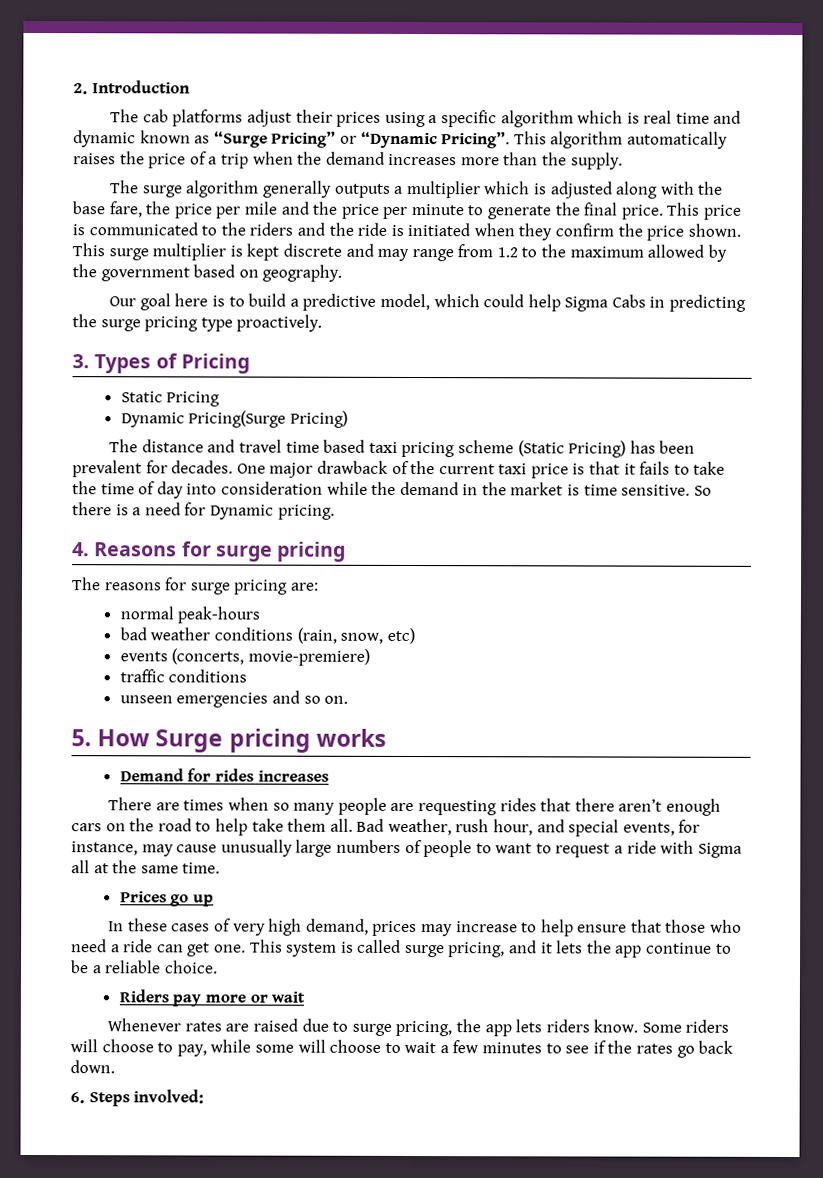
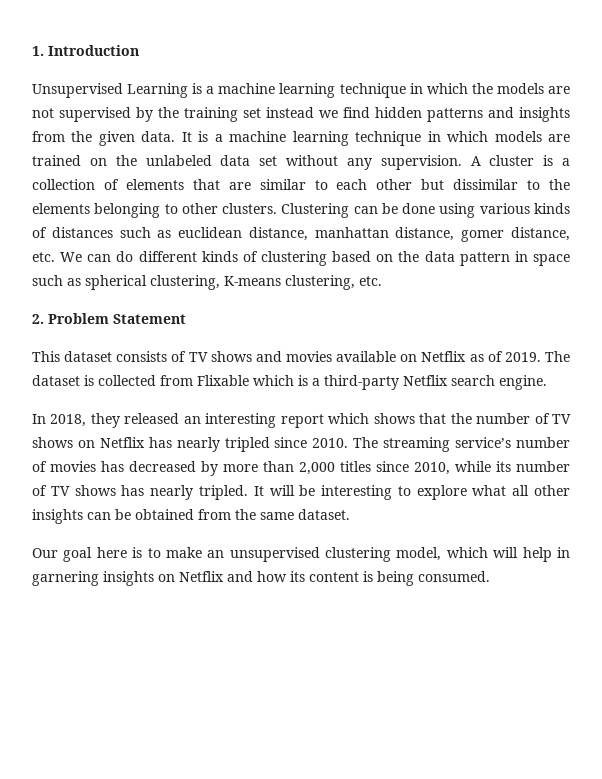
- 2. Introduction
+ 1. Introduction
- The cab platforms adjust their prices using a specific algorithm which is real time and dynamic known as “Surge Pricing” or “Dynamic Pricing”. This algorithm automatically raises the price of a trip when the demand increases more than the supply.
- The surge algorithm generally outputs a multiplier which is adjusted along with the base fare, the price per mile and the price per minute to generate the final price. This price is communicated to the riders and the ride is initiated when they confirm the price shown. This surge multiplier is kept discrete and may range from 1.2 to the maximum allowed by the government based on geography.
+ Unsupervised Learning is a machine learning technique in which the models are not supervised by the training set instead we find hidden patterns and insights from the given data. It is a machine learning technique in which models are trained on the unlabeled data set without any supervision. A cluster is a collection of elements that are similar to each other but dissimilar to the elements belonging to other clusters. Clustering can be done using various kinds of distances such as euclidean distance, manhattan distance, gomer distance, etc. We can do different kinds of clustering based on the data pattern in space such as spherical clustering, K-means clustering, etc.
+ 2. Problem Statement
+ This dataset consists of TV shows and movies available on Netflix as of 2019. The dataset is collected from Flixable which is a third-party Netflix search engine.
+ In 2018, they released an interesting report which shows that the number of TV shows on Netflix has nearly tripled since 2010. The streaming service’s number of movies has decreased by more than 2,000 titles since 2010, while its number of TV shows has nearly tripled. It will be interesting to explore what all other insights can be obtained from the same dataset.
- Our goal here is to build a predictive model, which could help Sigma Cabs in predicting the surge pricing type proactively.
- 3. Types of Pricing
- Static Pricing
- Dynamic Pricing(Surge Pricing)
- The distance and travel time based taxi pricing scheme (Static Pricing) has been prevalent for decades. One major drawback of the current taxi price is that it fails to take the time of day into consideration while the demand in the market is time sensitive. So there is a need for Dynamic pricing.
- 4. Reasons for surge pricing
- The reasons for surge pricing are:
- normal peak-hours
- bad weather conditions (rain, snow, etc)
- events (concerts, movie-premiere)
- traffic conditions
- unseen emergencies and so on.
- 5. How Surge pricing works
- Demand for rides increases
- There are times when so many people are requesting rides that there aren’t enough cars on the road to help take them all. Bad weather, rush hour, and special events, for instance, may cause unusually large numbers of people to want to request a ride with Sigma all at the same time.
- Prices go up
- In these cases of very high demand, prices may increase to help ensure that those who need a ride can get one. This system is called surge pricing, and it lets the app continue to be a reliable choice.
- Riders pay more or wait
- Whenever rates are raised due to surge pricing, the app lets riders know. Some riders will choose to pay, while some will choose to wait a few minutes to see if the rates go back down.
- 6. Steps involved:
+ Our goal here is to make an unsupervised clustering model, which will help in garnering insights on Netflix and how its content is being consumed.

